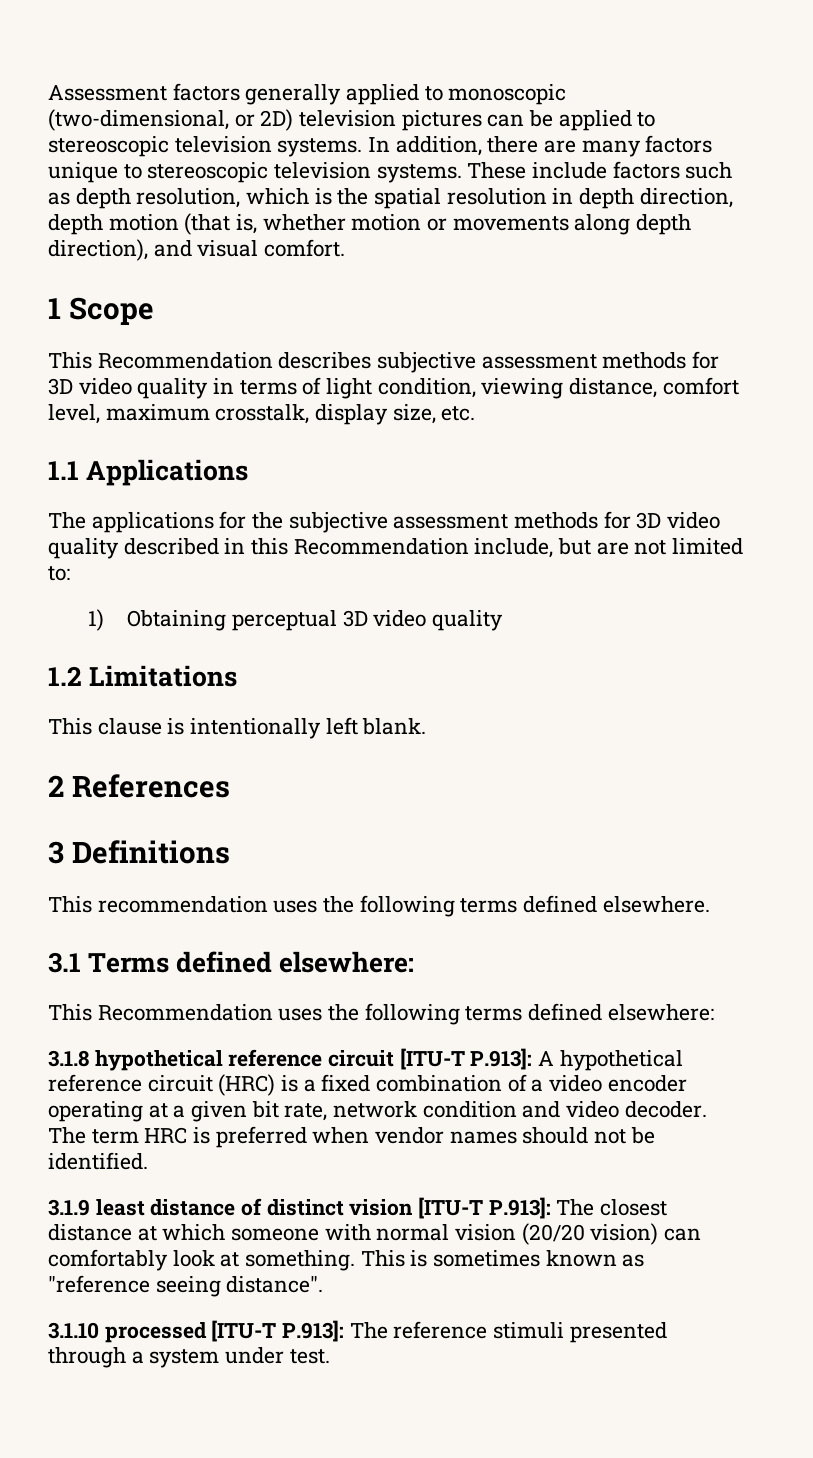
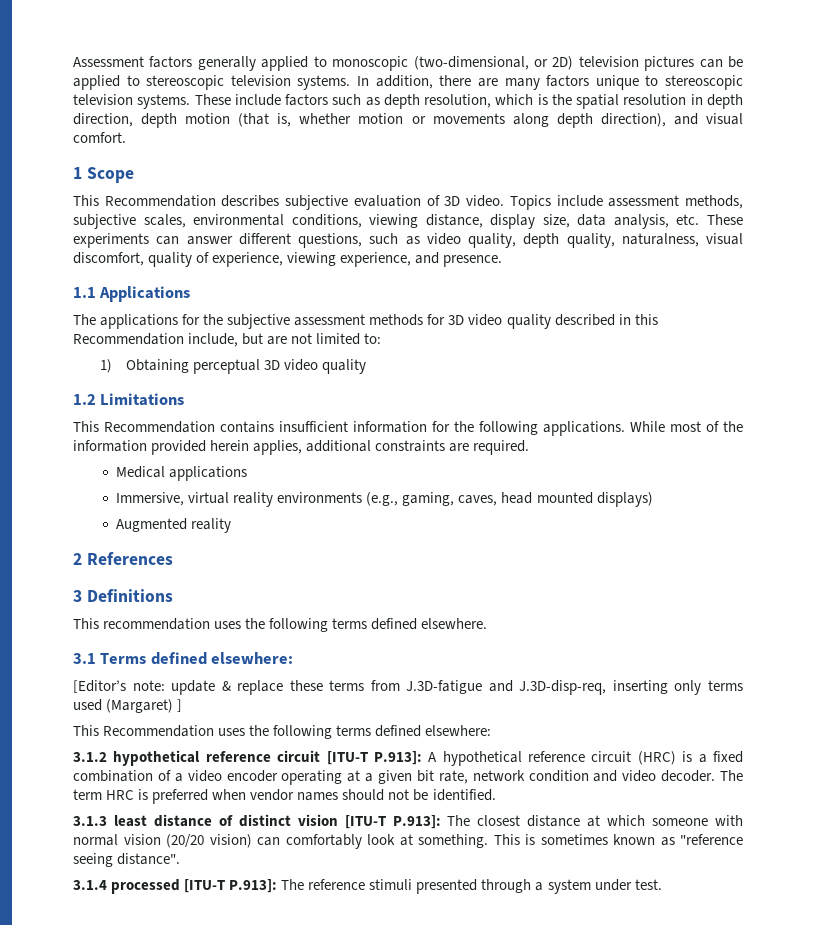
- This Recommendation describes subjective assessment methods for 3D video quality in terms of light condition, viewing distance, comfort level, maximum crosstalk, display size, etc.
+ This Recommendation describes subjective evaluation of 3D video. Topics include assessment methods, subjective scales, environmental conditions, viewing distance, display size, data analysis, etc. These experiments can answer different questions, such as video quality, depth quality, naturalness, visual discomfort, quality of experience, viewing experience, and presence.
- This clause is intentionally left blank.
+ This Recommendation contains insufficient information for the following applications. While most of the information provided herein applies, additional constraints are required.
+ Medical applications
+ Immersive, virtual reality environments (e.g., gaming, caves, head mounted displays)
+ Augmented reality
+ [Editor’s note: update & replace these terms from J.3D-fatigue and J.3D-disp-req, inserting only terms used (Margaret) ]
- 3.1.8 hypothetical reference circuit [ITU-T P.913]: A hypothetical reference circuit (HRC) is a fixed combination of a video encoder operating at a given bit rate, network condition and video decoder.
+ 3.1.2 hypothetical reference circuit [ITU-T P.913]: A hypothetical reference circuit (HRC) is a fixed combination of a video encoder operating at a given bit rate, network condition and video decoder.
- 3.1.9 least distance of distinct vision [ITU-T P.913]: The closest distance at which someone with normal vision (20/20 vision) can comfortably look at something.
+ 3.1.3 least distance of distinct vision [ITU-T P.913]: The closest distance at which someone with normal vision (20/20 vision) can comfortably look at something.
- 3.1.10 processed [ITU-T P.913]: The reference stimuli presented through a system under test.
+ 3.1.4 processed [ITU-T P.913]: The reference stimuli presented through a system under test.

